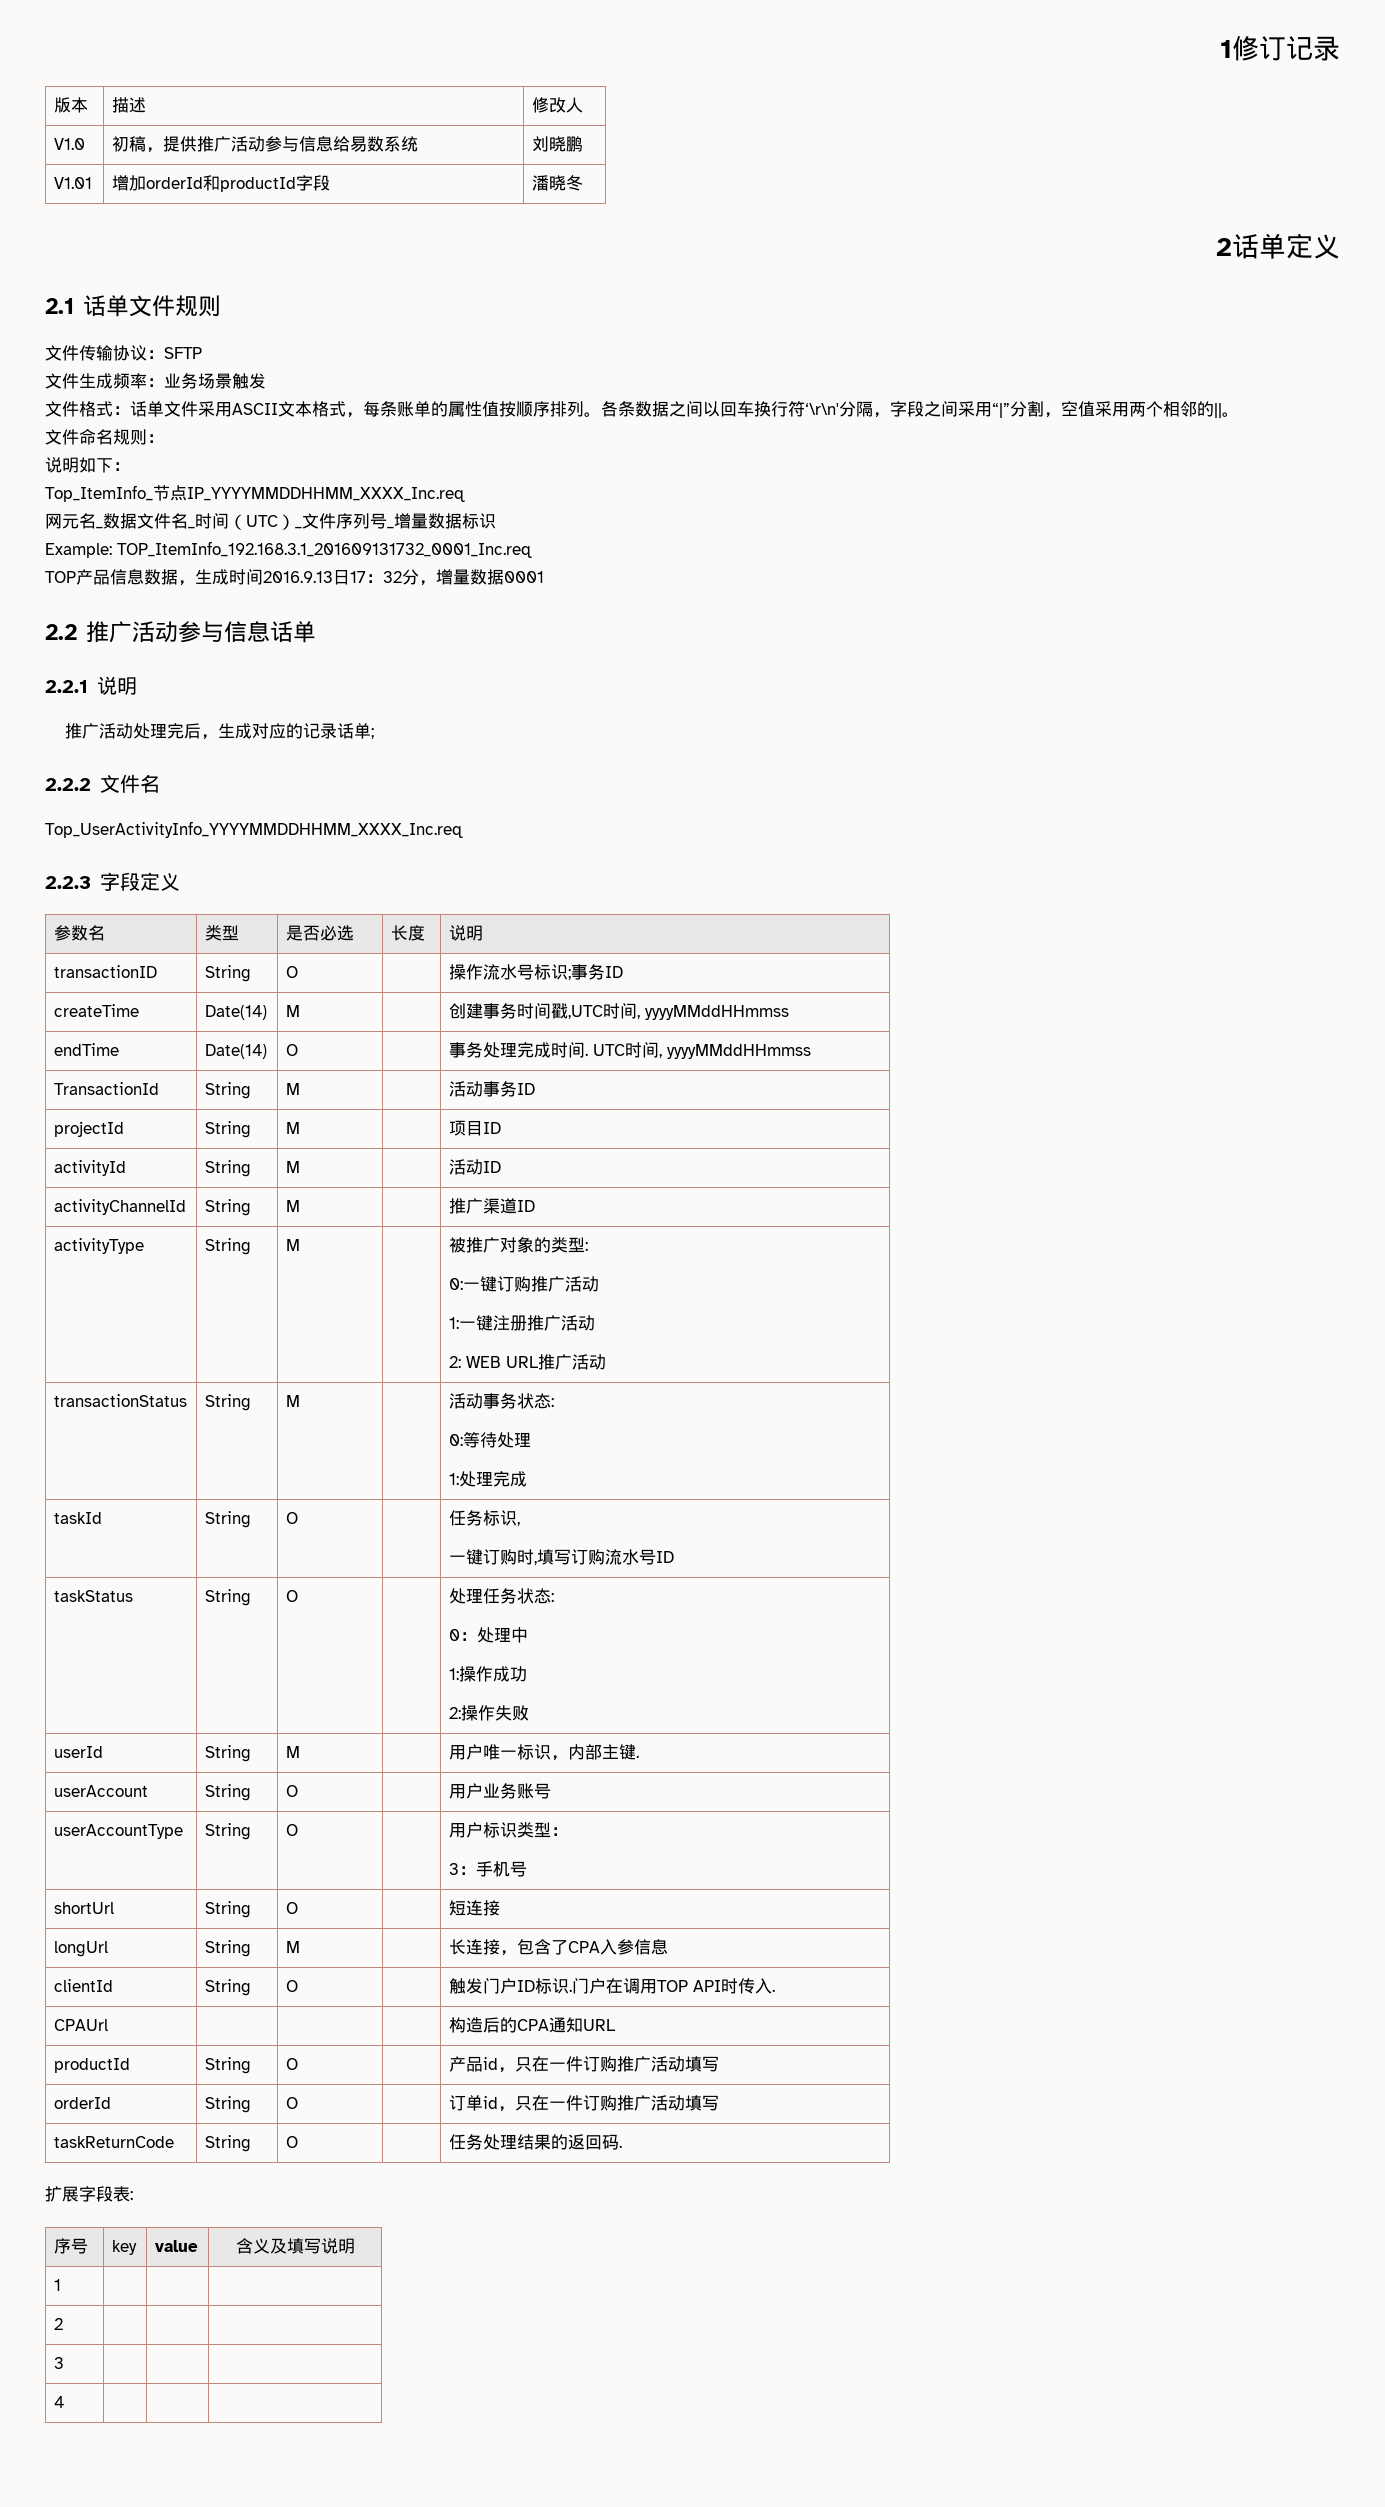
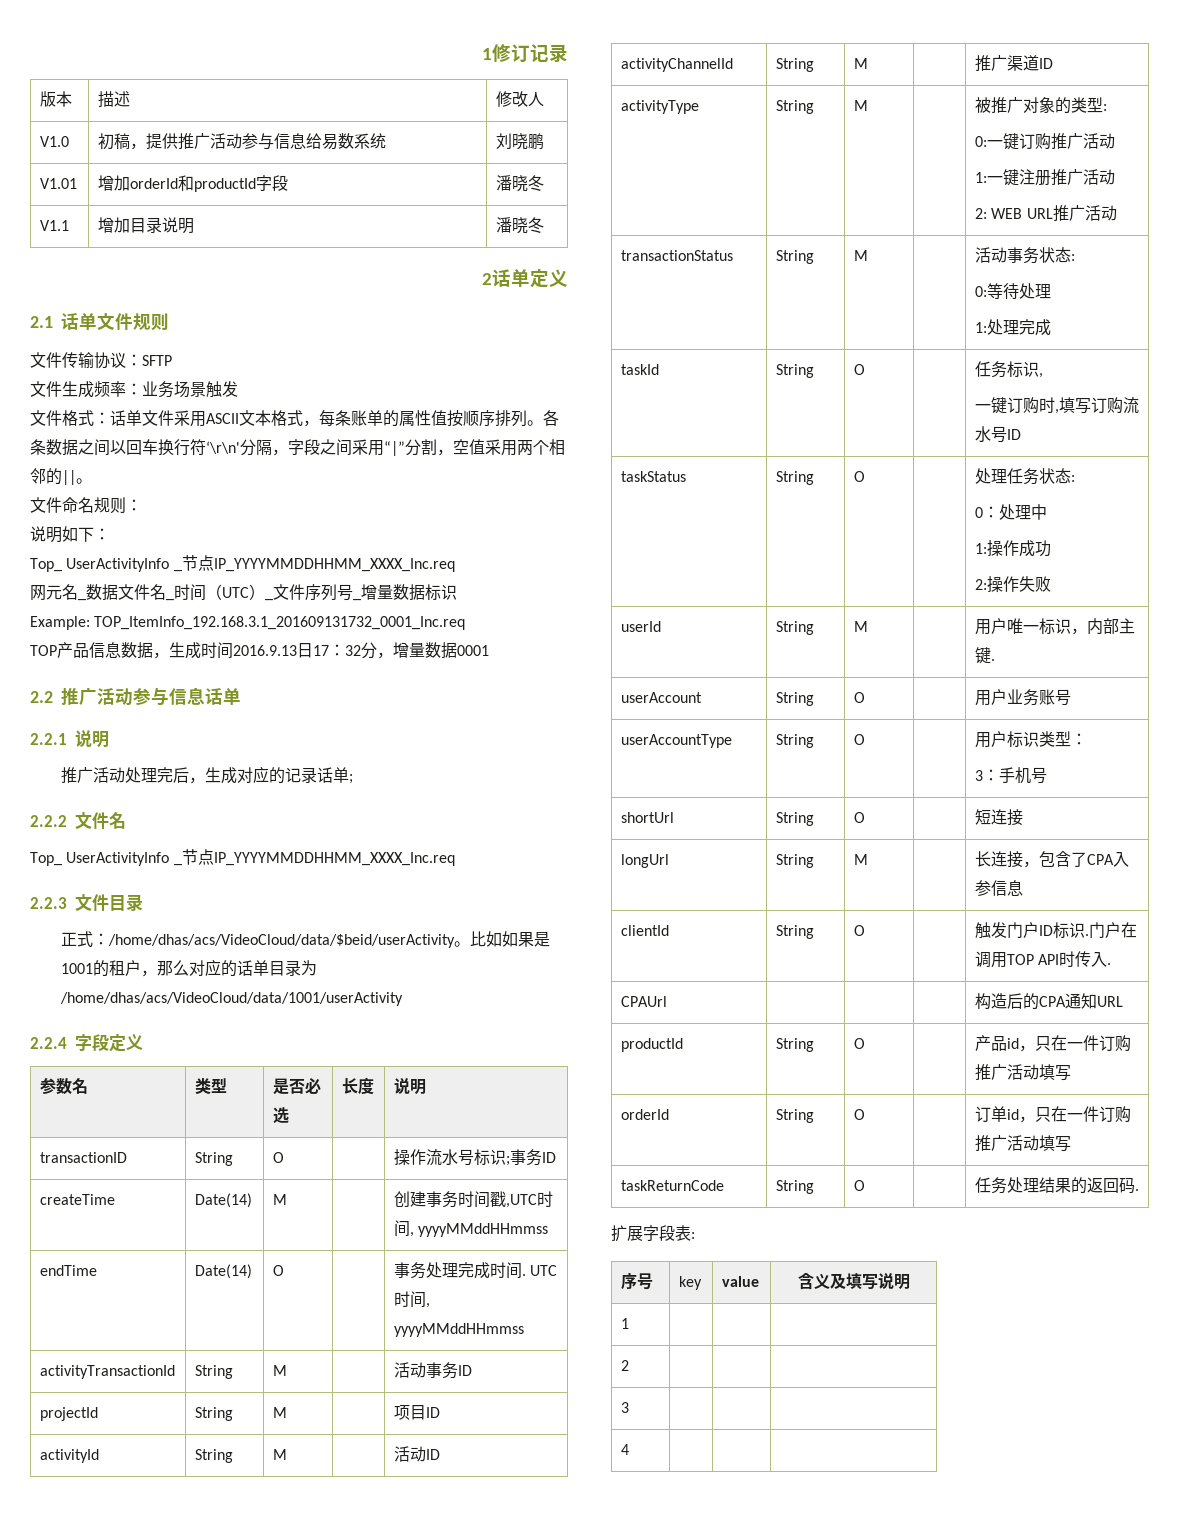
+ V1.1 | 增加目录说明 | 潘晓冬
  说明如下：
- Top_ItemInfo_节点IP_YYYYMMDDHHMM_XXXX_Inc.req
+ Top_ UserActivityInfo _节点IP_YYYYMMDDHHMM_XXXX_Inc.req
  2.2.2文件名
- Top_UserActivityInfo_YYYYMMDDHHMM_XXXX_Inc.req
- 2.2.3字段定义
+ Top_ UserActivityInfo _节点IP_YYYYMMDDHHMM_XXXX_Inc.req
+ 2.2.3文件目录
+ 正式：/home/dhas/acs/VideoCloud/data/$beid/userActivity。比如如果是1001的租户，那么对应的话单目录为/home/dhas/acs/VideoCloud/data/1001/userActivity
+ 2.2.4字段定义
- TransactionId | String | M | | 活动事务ID
+ activityTransactionId | String | M | | 活动事务ID

